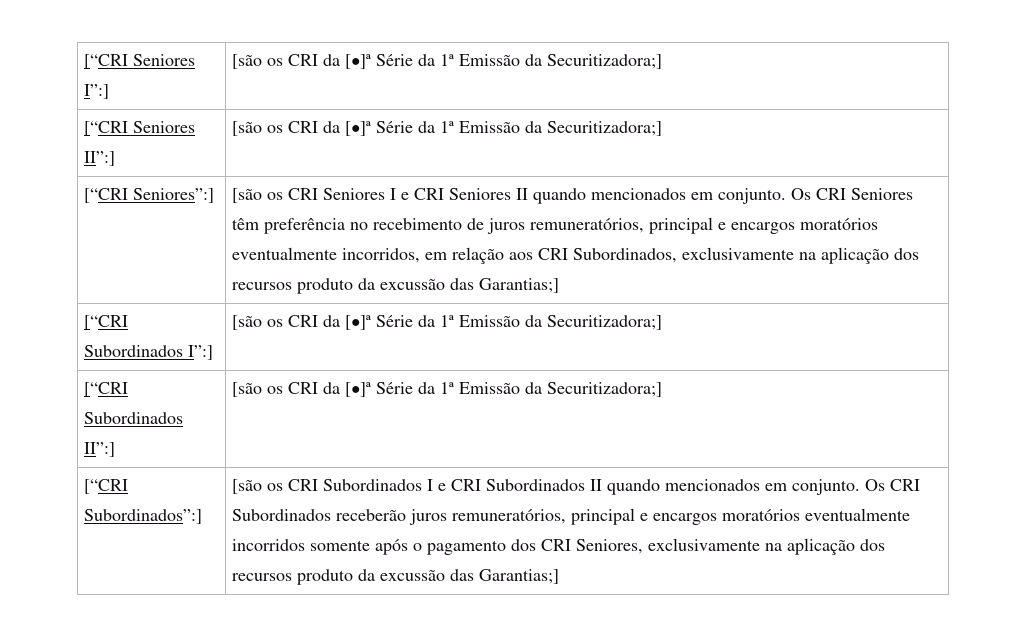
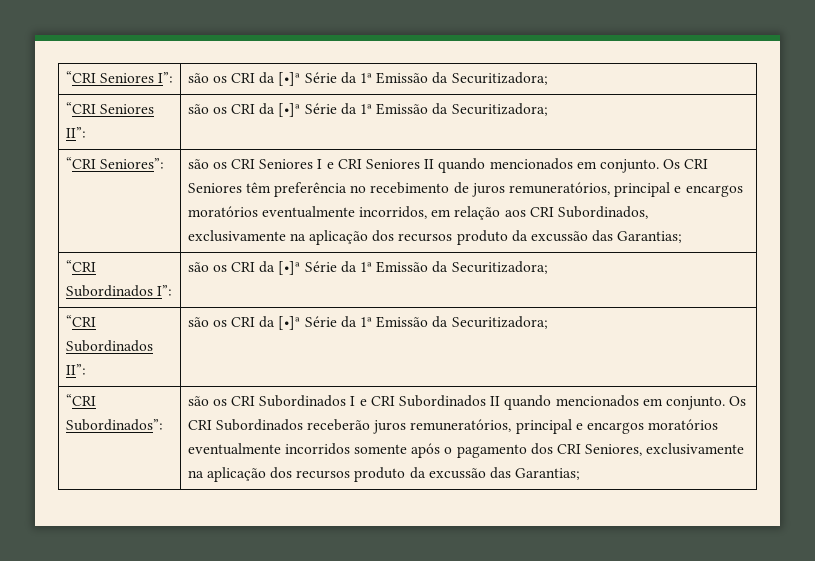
- [“CRI Seniores I”:] | [são os CRI da [•]ª Série da 1ª Emissão da Securitizadora;]
- [“CRI Seniores II”:] | [são os CRI da [•]ª Série da 1ª Emissão da Securitizadora;]
- [“CRI Seniores”:] | [são os CRI Seniores I e CRI Seniores II quando mencionados em conjunto.
+ “CRI Seniores I”: | são os CRI da [•]ª Série da 1ª Emissão da Securitizadora;
+ “CRI Seniores II”: | são os CRI da [•]ª Série da 1ª Emissão da Securitizadora;
+ “CRI Seniores”: | são os CRI Seniores I e CRI Seniores II quando mencionados em conjunto.
- Os CRI Seniores têm preferência no recebimento de juros remuneratórios, principal e encargos moratórios eventualmente incorridos, em relação aos CRI Subordinados, exclusivamente na aplicação dos recursos produto da excussão das Garantias;]
- [“CRI Subordinados I”:] | [são os CRI da [•]ª Série da 1ª Emissão da Securitizadora;]
- [“CRI Subordinados II”:] | [são os CRI da [•]ª Série da 1ª Emissão da Securitizadora;]
- [“CRI Subordinados”:] | [são os CRI Subordinados I e CRI Subordinados II quando mencionados em conjunto.
+ Os CRI Seniores têm preferência no recebimento de juros remuneratórios, principal e encargos moratórios eventualmente incorridos, em relação aos CRI Subordinados, exclusivamente na aplicação dos recursos produto da excussão das Garantias;
+ “CRI Subordinados I”: | são os CRI da [•]ª Série da 1ª Emissão da Securitizadora;
+ “CRI Subordinados II”: | são os CRI da [•]ª Série da 1ª Emissão da Securitizadora;
+ “CRI Subordinados”: | são os CRI Subordinados I e CRI Subordinados II quando mencionados em conjunto.
- Os CRI Subordinados receberão juros remuneratórios, principal e encargos moratórios eventualmente incorridos somente após o pagamento dos CRI Seniores, exclusivamente na aplicação dos recursos produto da excussão das Garantias;]
+ Os CRI Subordinados receberão juros remuneratórios, principal e encargos moratórios eventualmente incorridos somente após o pagamento dos CRI Seniores, exclusivamente na aplicação dos recursos produto da excussão das Garantias;

